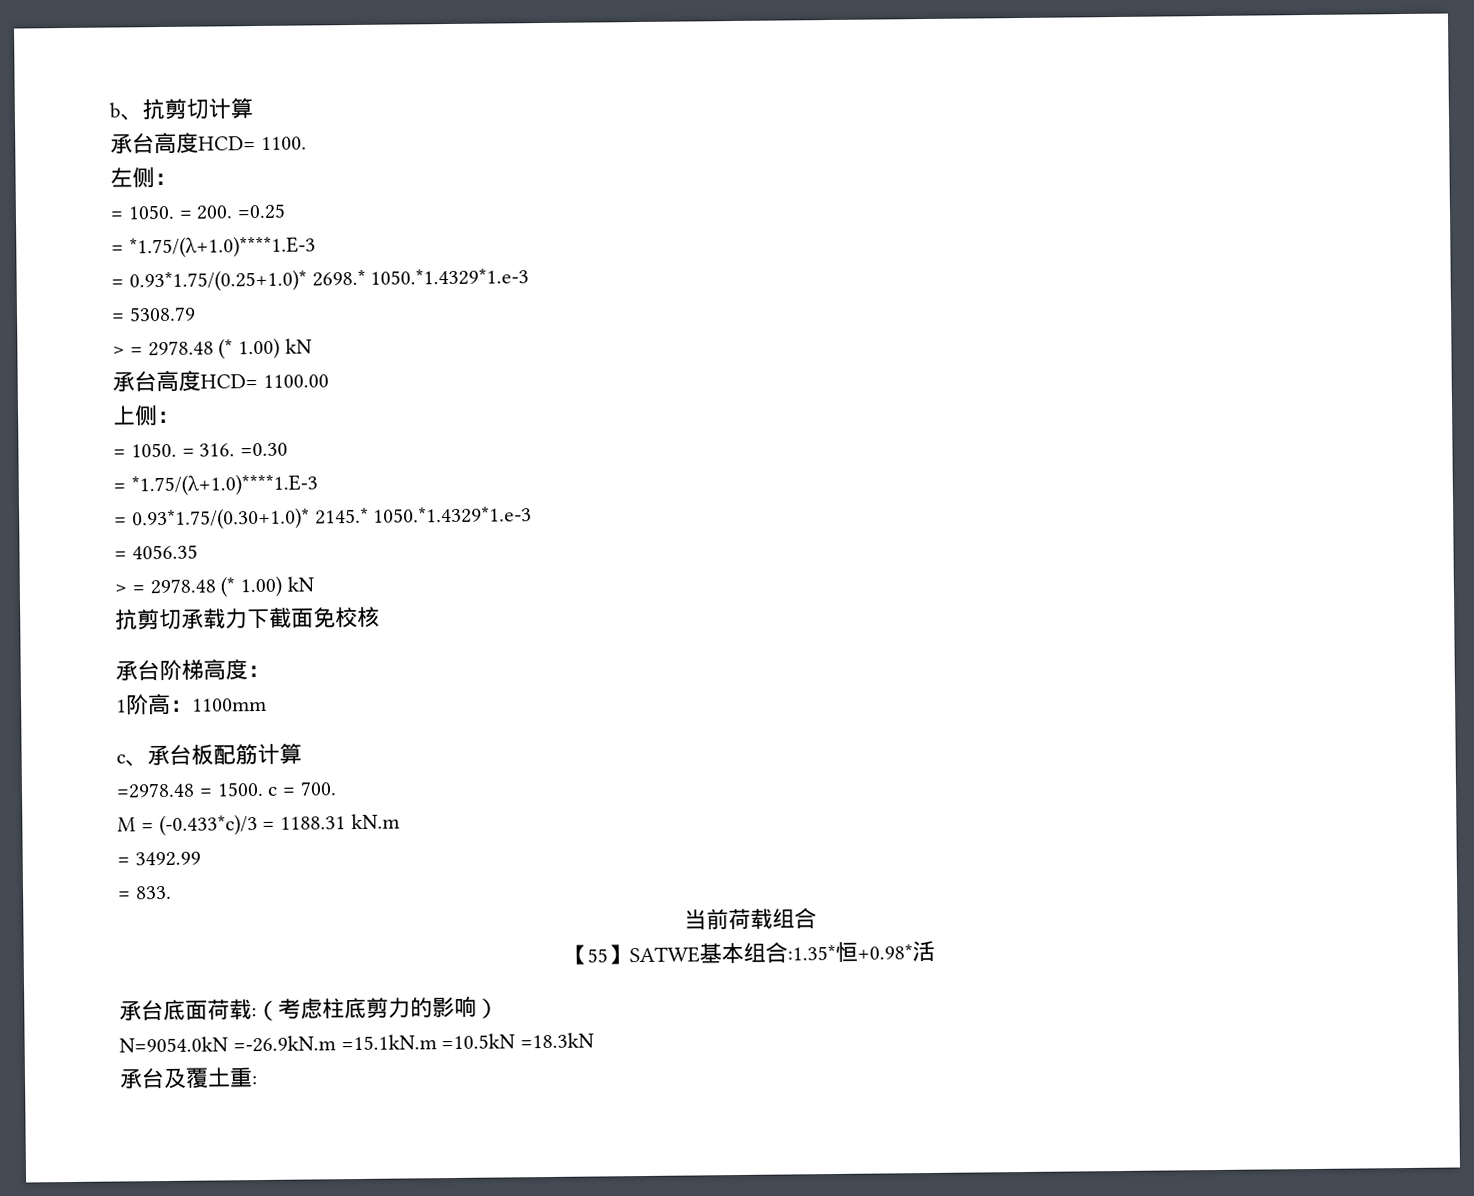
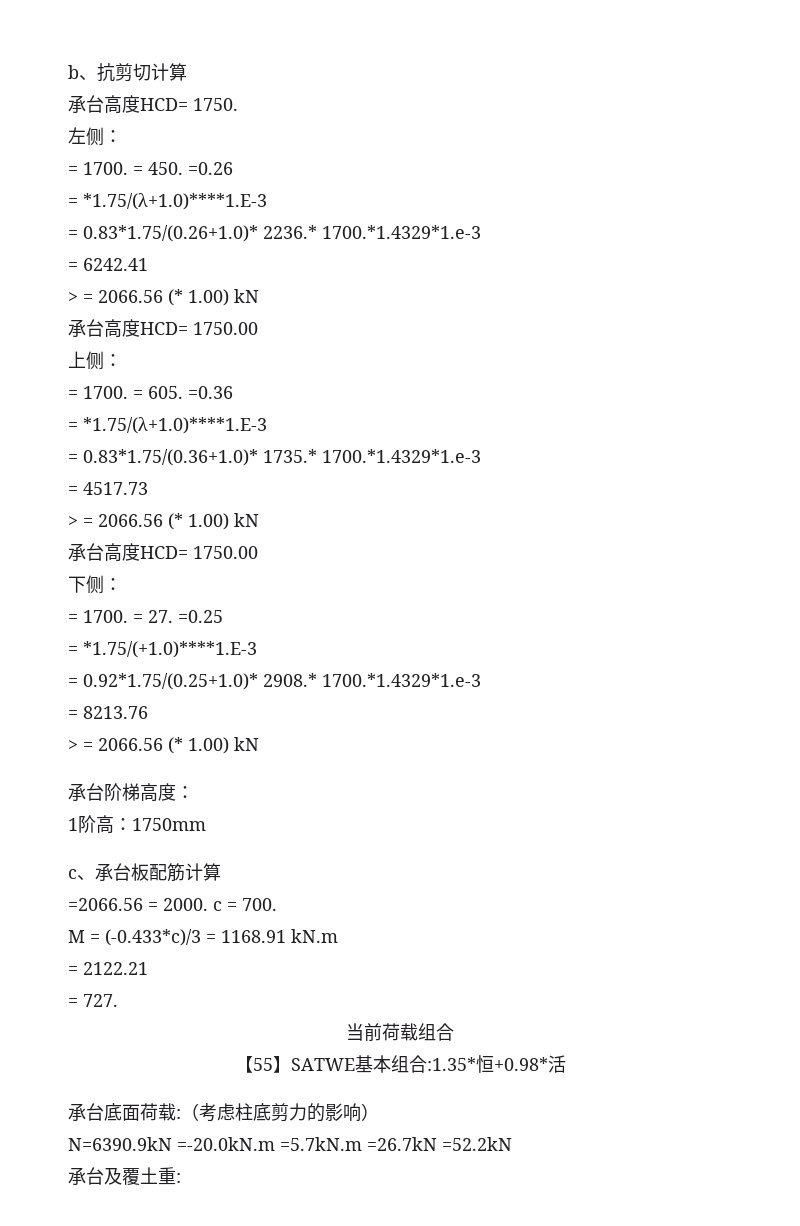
- 承台高度HCD= 1100.
+ 承台高度HCD= 1750.
- = 1050. = 200. =0.25
+ = 1700. = 450. =0.26
  = *1.75/(λ+1.0)****1.E-3
- = 0.93*1.75/(0.25+1.0)* 2698.* 1050.*1.4329*1.e-3
- = 5308.79
- > = 2978.48 (* 1.00) kN
- 承台高度HCD= 1100.00
+ = 0.83*1.75/(0.26+1.0)* 2236.* 1700.*1.4329*1.e-3
+ = 6242.41
+ > = 2066.56 (* 1.00) kN
+ 承台高度HCD= 1750.00
- = 1050. = 316. =0.30
+ = 1700. = 605. =0.36
  = *1.75/(λ+1.0)****1.E-3
- = 0.93*1.75/(0.30+1.0)* 2145.* 1050.*1.4329*1.e-3
- = 4056.35
- > = 2978.48 (* 1.00) kN
- 抗剪切承载力下截面免校核
+ = 0.83*1.75/(0.36+1.0)* 1735.* 1700.*1.4329*1.e-3
+ = 4517.73
+ > = 2066.56 (* 1.00) kN
+ 承台高度HCD= 1750.00
+ 下侧：
+ = 1700. = 27. =0.25
+ = *1.75/(+1.0)****1.E-3
+ = 0.92*1.75/(0.25+1.0)* 2908.* 1700.*1.4329*1.e-3
+ = 8213.76
+ > = 2066.56 (* 1.00) kN
- 1阶高：1100mm
+ 1阶高：1750mm
- =2978.48 = 1500. c = 700.
+ =2066.56 = 2000. c = 700.
- M = (-0.433*c)/3 = 1188.31 kN.m
+ M = (-0.433*c)/3 = 1168.91 kN.m
- = 3492.99
- = 833.
+ = 2122.21
+ = 727.
- N=9054.0kN =-26.9kN.m =15.1kN.m =10.5kN =18.3kN
+ N=6390.9kN =-20.0kN.m =5.7kN.m =26.7kN =52.2kN

